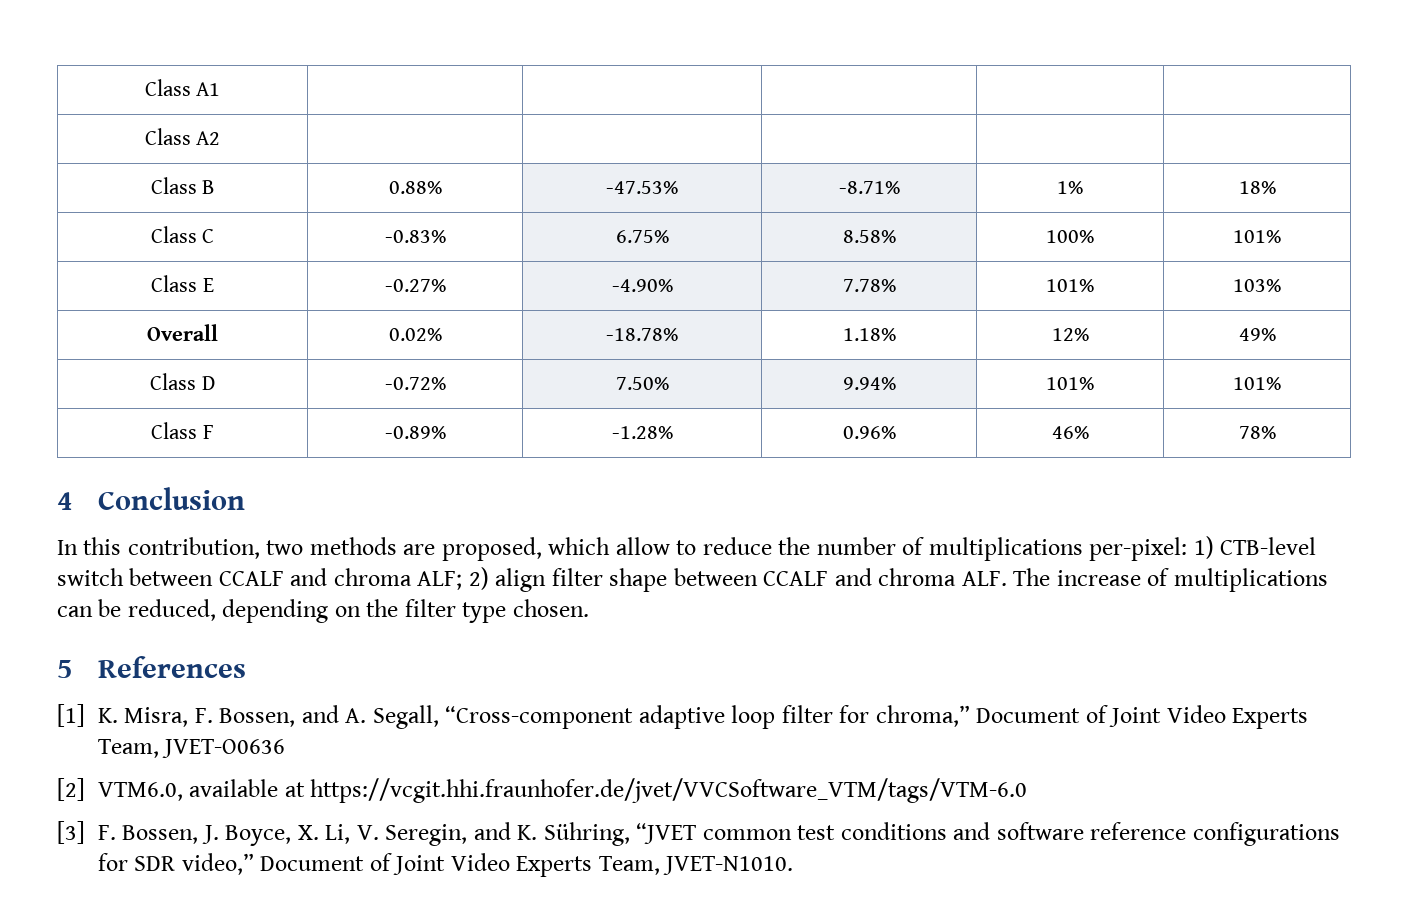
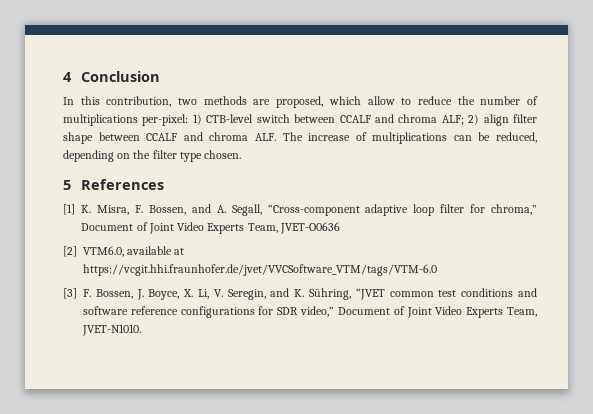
- Class A1 | | | | |
- Class A2 | | | | |
- Class B | 0.88% | -47.53% | -8.71% | 1% | 18%
- Class C | -0.83% | 6.75% | 8.58% | 100% | 101%
- Class E | -0.27% | -4.90% | 7.78% | 101% | 103%
- Overall | 0.02% | -18.78% | 1.18% | 12% | 49%
- Class D | -0.72% | 7.50% | 9.94% | 101% | 101%
- Class F | -0.89% | -1.28% | 0.96% | 46% | 78%

